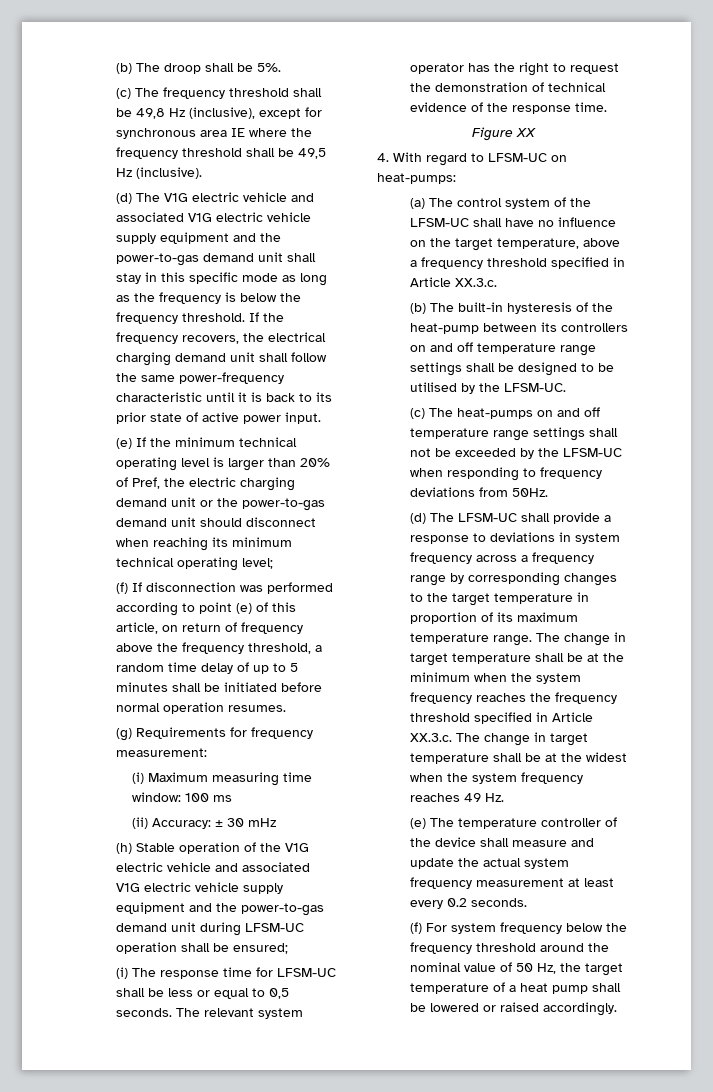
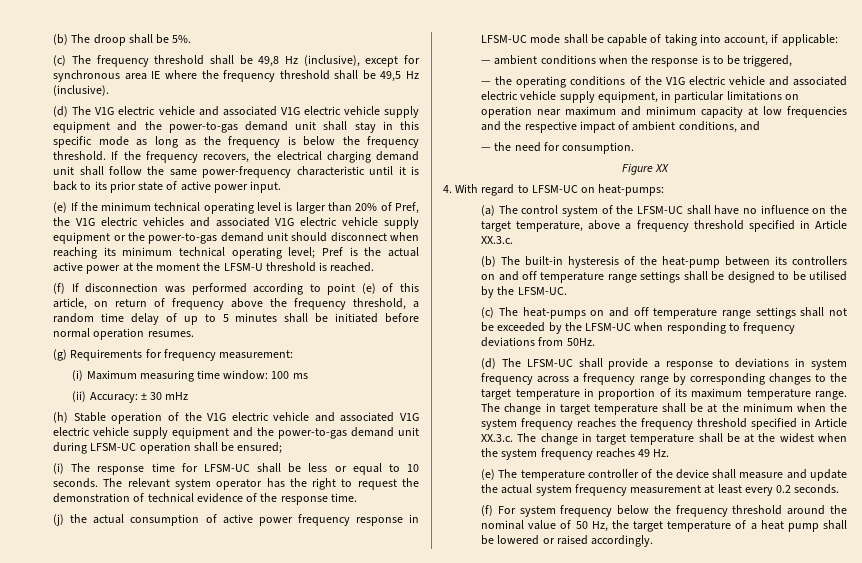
- (e) If the minimum technical operating level is larger than 20% of Pref, the electric charging demand unit or the power-to-gas demand unit should disconnect when reaching its minimum technical operating level;
+ (e) If the minimum technical operating level is larger than 20% of Pref, the V1G electric vehicles and associated V1G electric vehicle supply equipment or the power-to-gas demand unit should disconnect when reaching its minimum technical operating level; Pref is the actual active power at the moment the LFSM-U threshold is reached.
- (i) The response time for LFSM-UC shall be less or equal to 0,5 seconds.
+ (i) The response time for LFSM-UC shall be less or equal to 10 seconds.
+ (j) the actual consumption of active power frequency response in LFSM-UC mode shall be capable of taking into account, if applicable:
+ — ambient conditions when the response is to be triggered,
+ — the operating conditions of the V1G electric vehicle and associated electric vehicle supply equipment, in particular limitations on operation near maximum and minimum capacity at low frequencies and the respective impact of ambient conditions, and
+ — the need for consumption.

